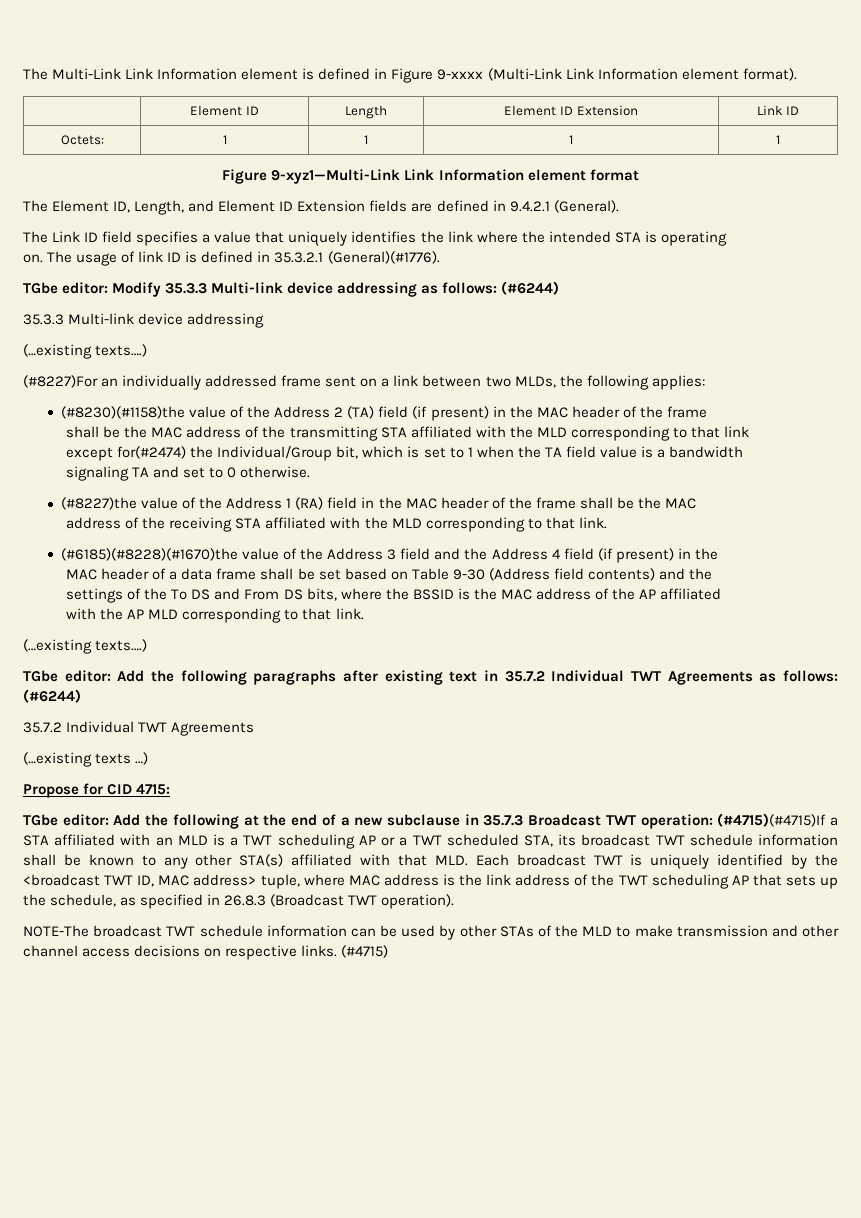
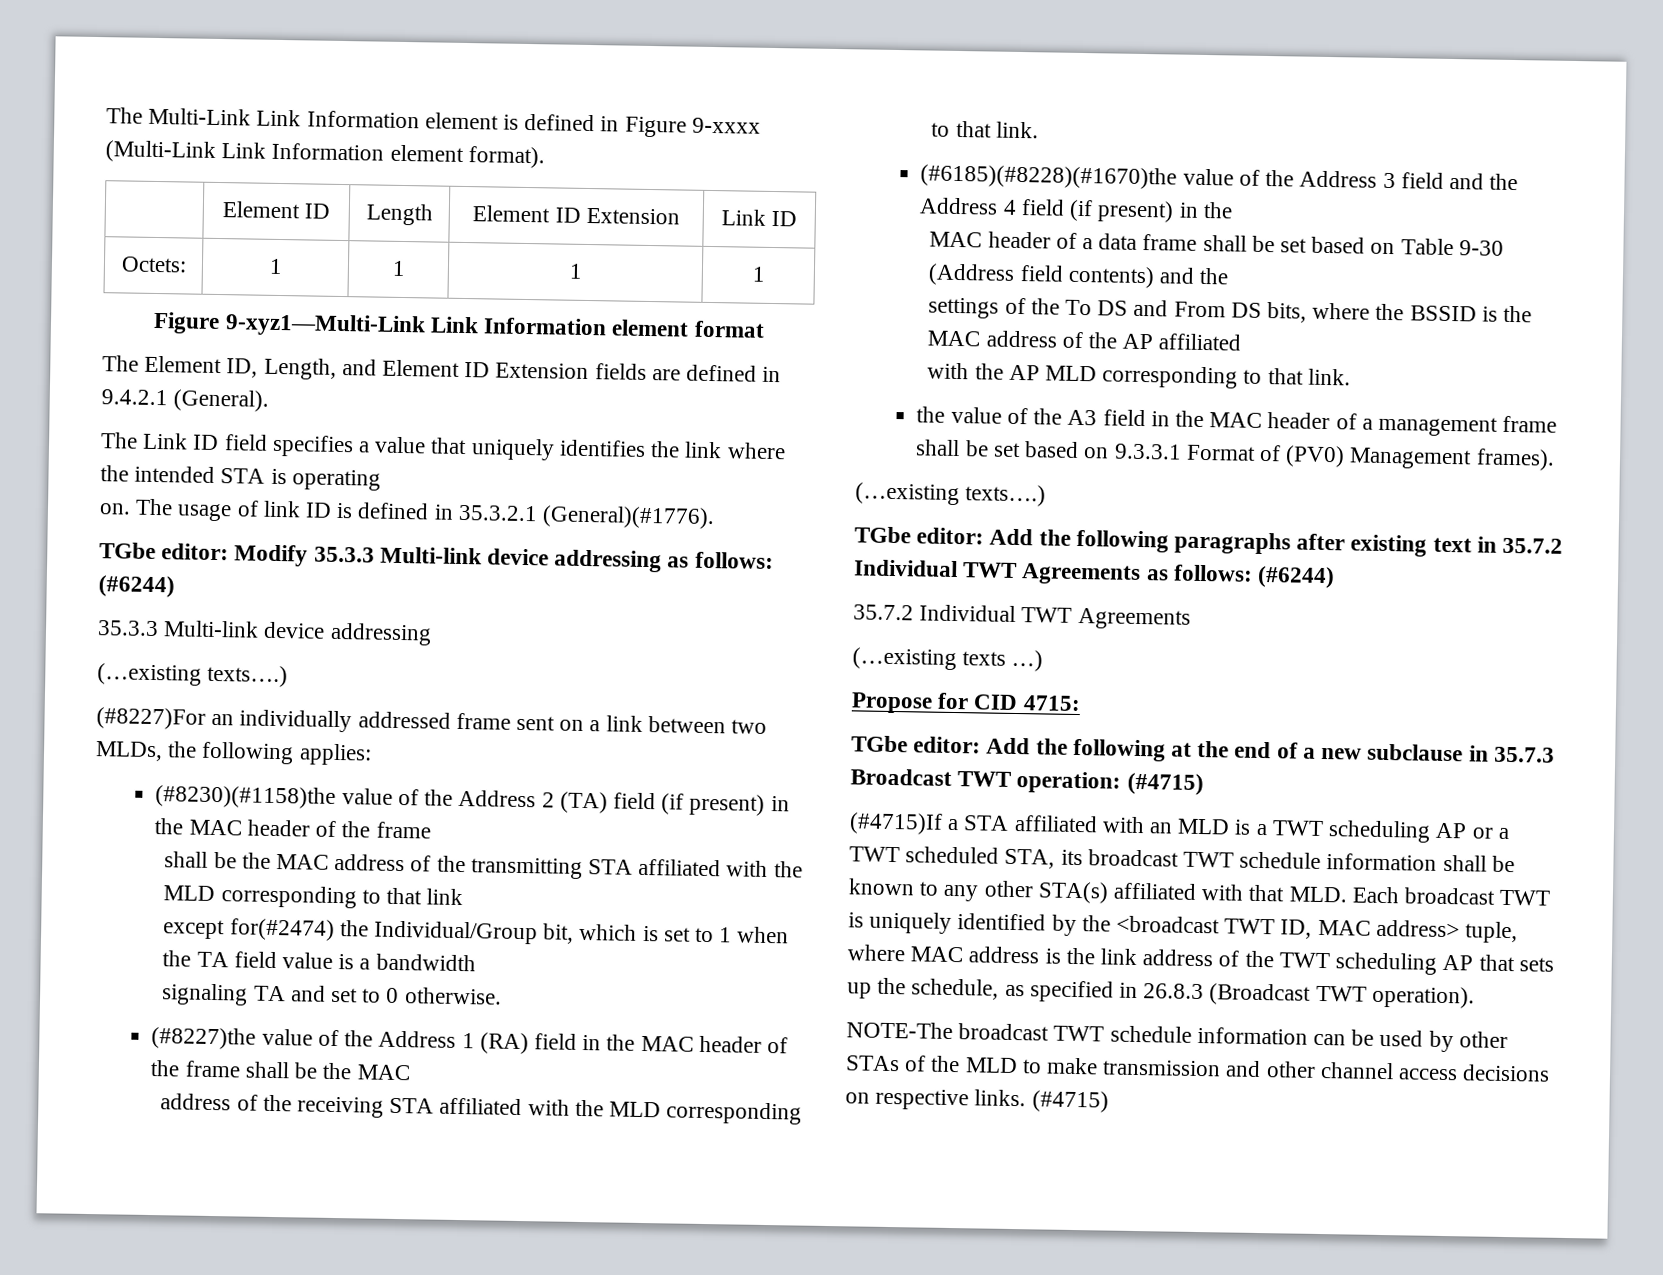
+ the value of the A3 field in the MAC header of a management frame shall be set based on 9.3.3.1 Format of (PV0) Management frames).
- Add the following at the end of a new subclause in 35.7.3 Broadcast TWT operation: (#4715)(#4715)If a STA affiliated with an MLD is a TWT scheduling AP or a TWT scheduled STA, its broadcast TWT schedule information shall be known to any other STA(s) affiliated with that MLD. Each broadcast TWT is uniquely identified by the <broadcast TWT ID, MAC address> tuple, where MAC address is the link address of the TWT scheduling AP that sets up the schedule, as specified in 26.8.3 (Broadcast TWT operation).
+ Add the following at the end of a new subclause in 35.7.3 Broadcast TWT operation: (#4715)
+ (#4715)If a STA affiliated with an MLD is a TWT scheduling AP or a TWT scheduled STA, its broadcast TWT schedule information shall be known to any other STA(s) affiliated with that MLD. Each broadcast TWT is uniquely identified by the <broadcast TWT ID, MAC address> tuple, where MAC address is the link address of the TWT scheduling AP that sets up the schedule, as specified in 26.8.3 (Broadcast TWT operation).

